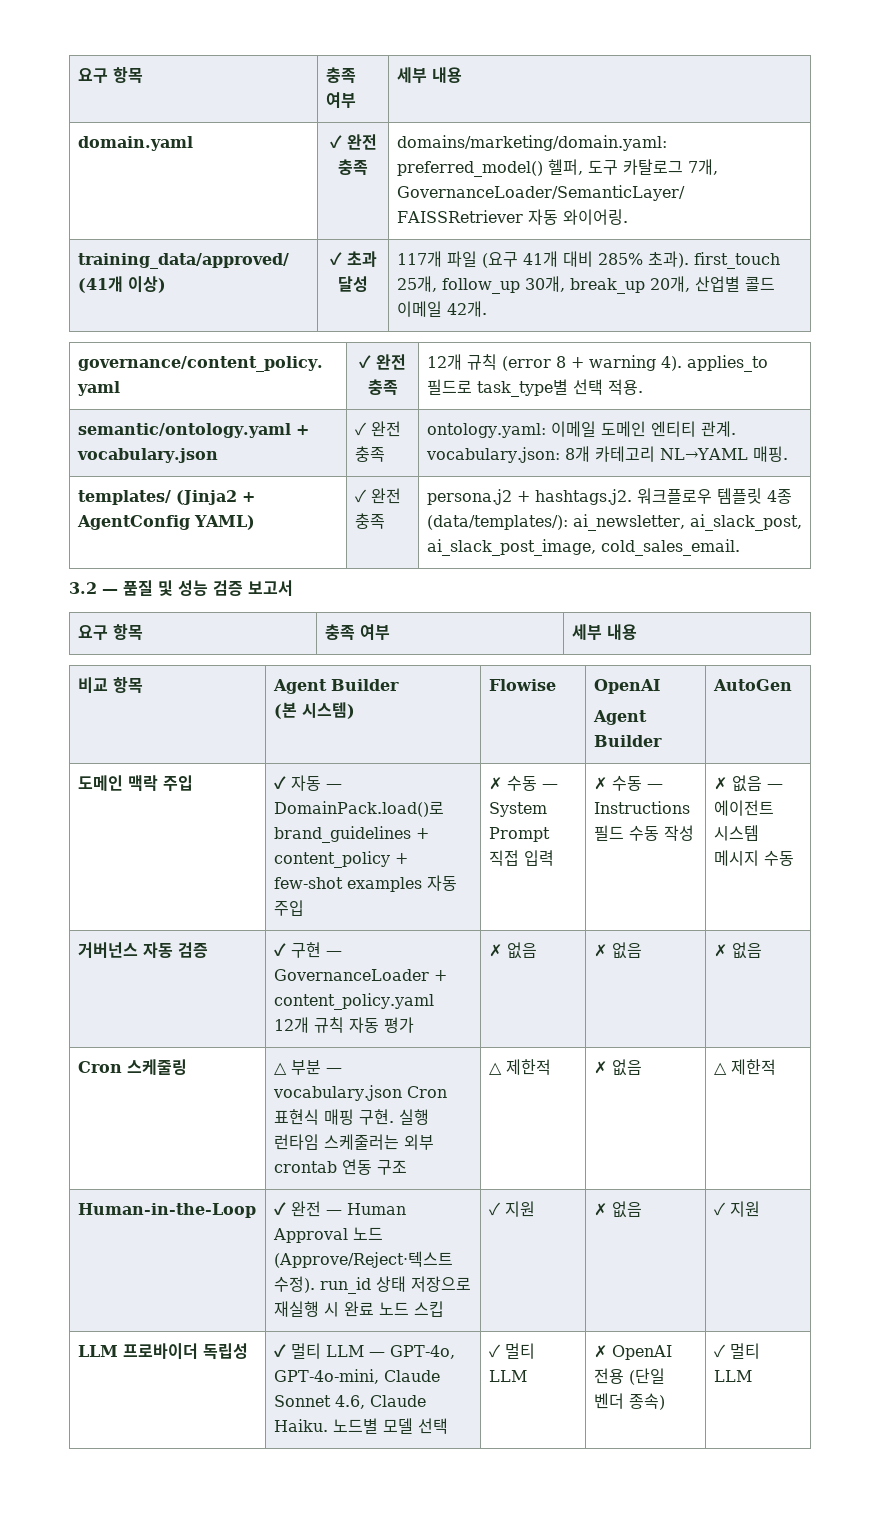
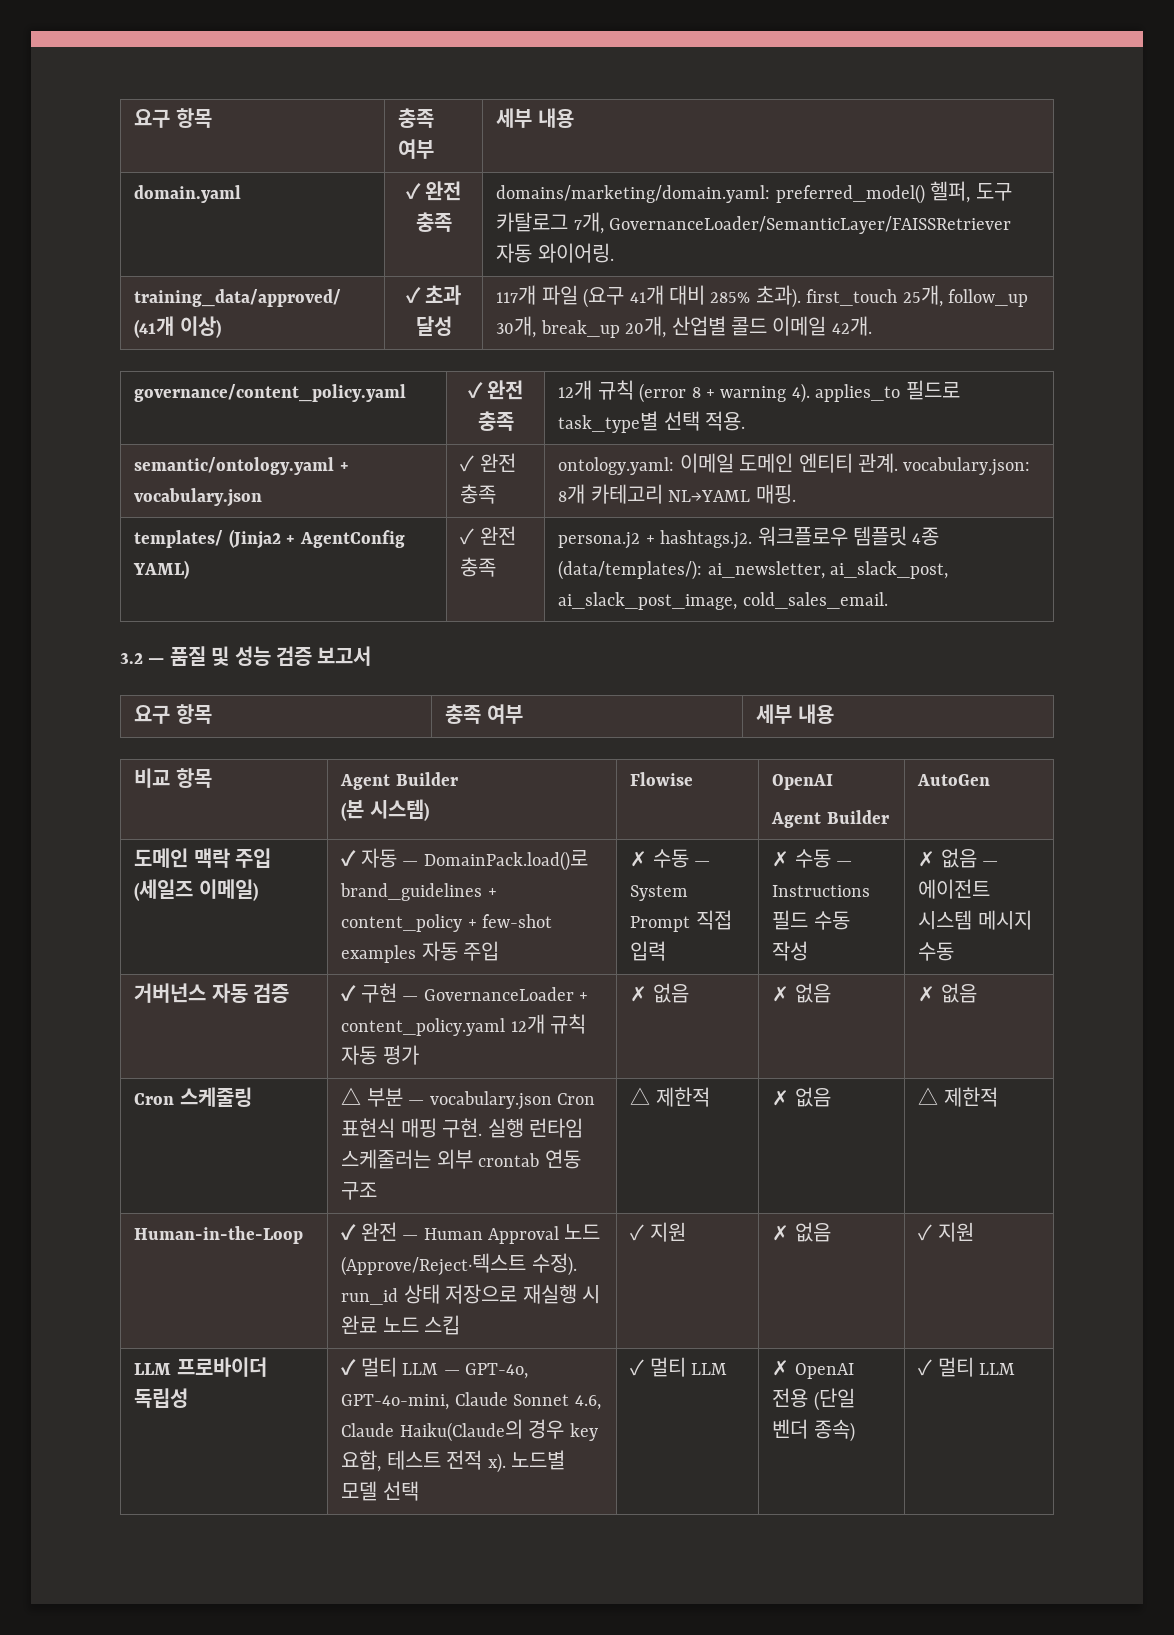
- 도메인 맥락 주입 | ✓ 자동 — DomainPack.load()로 brand_guidelines + content_policy + few-shot examples 자동 주입 | ✗ 수동 — System Prompt 직접 입력 | ✗ 수동 — Instructions 필드 수동 작성 | ✗ 없음 — 에이전트 시스템 메시지 수동
+ 도메인 맥락 주입 (세일즈 이메일) | ✓ 자동 — DomainPack.load()로 brand_guidelines + content_policy + few-shot examples 자동 주입 | ✗ 수동 — System Prompt 직접 입력 | ✗ 수동 — Instructions 필드 수동 작성 | ✗ 없음 — 에이전트 시스템 메시지 수동
- LLM 프로바이더 독립성 | ✓ 멀티 LLM — GPT-4o, GPT-4o-mini, Claude Sonnet 4.6, Claude Haiku. 노드별 모델 선택 | ✓ 멀티 LLM | ✗ OpenAI 전용 (단일 벤더 종속) | ✓ 멀티 LLM
+ LLM 프로바이더 독립성 | ✓ 멀티 LLM — GPT-4o, GPT-4o-mini, Claude Sonnet 4.6, Claude Haiku(Claude의 경우 key 요함, 테스트 전적 x). 노드별 모델 선택 | ✓ 멀티 LLM | ✗ OpenAI 전용 (단일 벤더 종속) | ✓ 멀티 LLM

